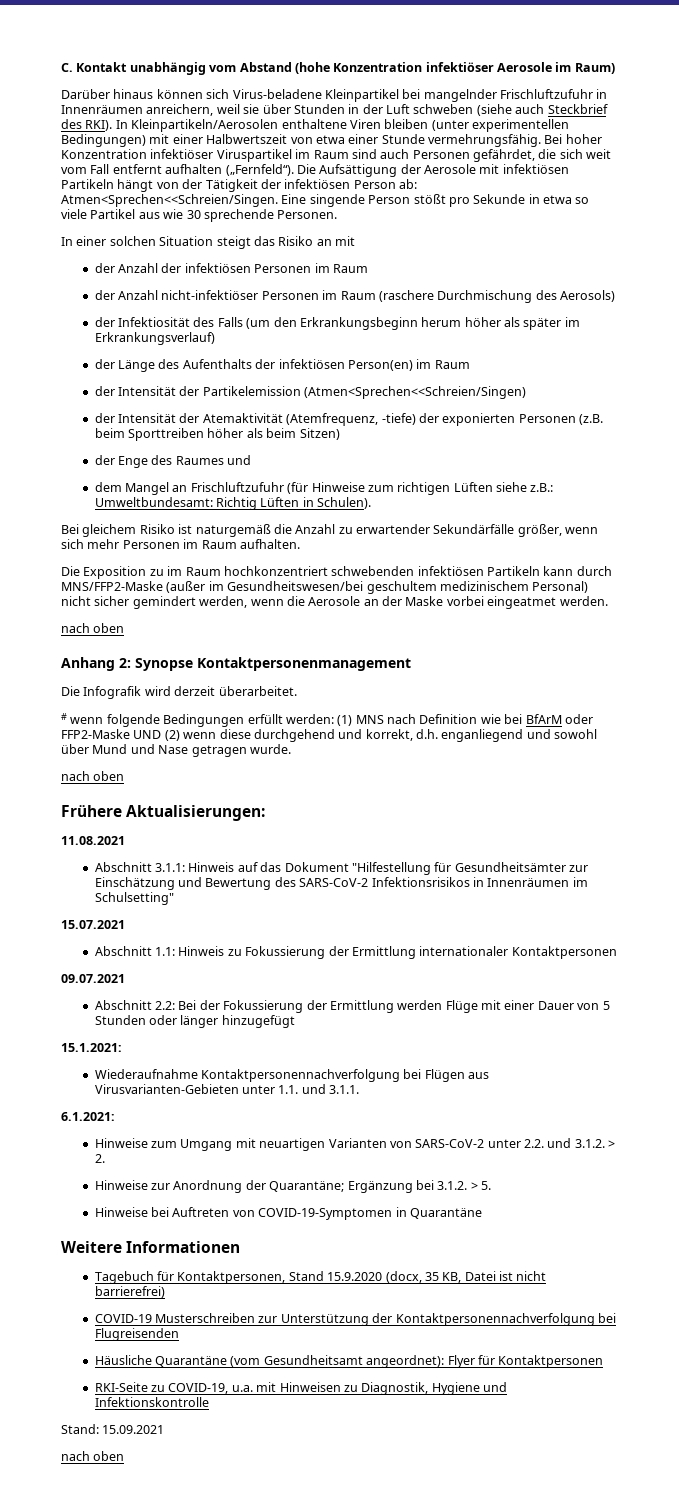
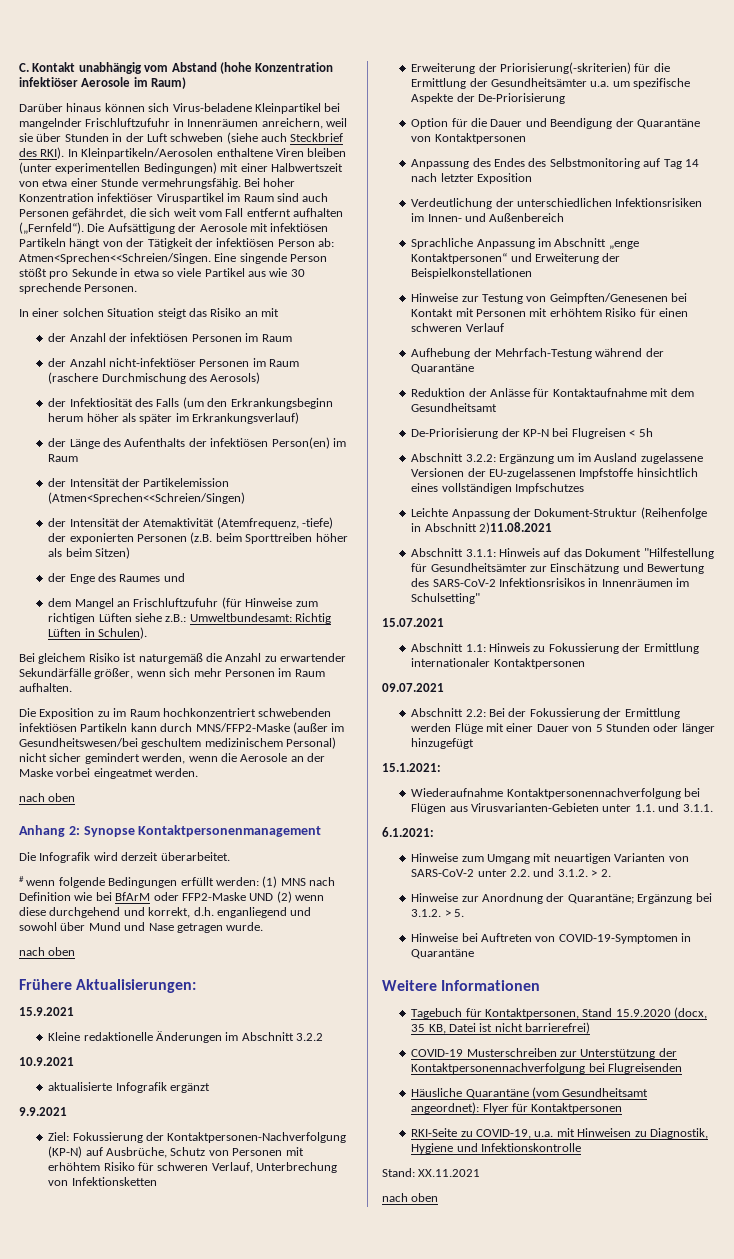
- 11.08.2021
+ 15.9.2021
+ Kleine redaktionelle Änderungen im Abschnitt 3.2.2
+ 10.9.2021
+ aktualisierte Infografik ergänzt
+ 9.9.2021
+ Ziel: Fokussierung der Kontaktpersonen-Nachverfolgung (KP-N) auf Ausbrüche, Schutz von Personen mit erhöhtem Risiko für schweren Verlauf, Unterbrechung von Infektionsketten
+ Erweiterung der Priorisierung(-skriterien) für die Ermittlung der Gesundheitsämter u.a. um spezifische Aspekte der De-Priorisierung
+ Option für die Dauer und Beendigung der Quarantäne von Kontaktpersonen
+ Anpassung des Endes des Selbstmonitoring auf Tag 14 nach letzter Exposition
+ Verdeutlichung der unterschiedlichen Infektionsrisiken im Innen- und Außenbereich
+ Sprachliche Anpassung im Abschnitt „enge Kontaktpersonen“ und Erweiterung der Beispielkonstellationen
+ Hinweise zur Testung von Geimpften/Genesenen bei Kontakt mit Personen mit erhöhtem Risiko für einen schweren Verlauf
+ Aufhebung der Mehrfach-Testung während der Quarantäne
+ Reduktion der Anlässe für Kontaktaufnahme mit dem Gesundheitsamt
+ De-Priorisierung der KP-N bei Flugreisen < 5h
+ Abschnitt 3.2.2: Ergänzung um im Ausland zugelassene Versionen der EU-zugelassenen Impfstoffe hinsichtlich eines vollständigen Impfschutzes
+ Leichte Anpassung der Dokument-Struktur (Reihenfolge in Abschnitt 2)11.08.2021
- Stand: 15.09.2021
+ Stand: XX.11.2021

